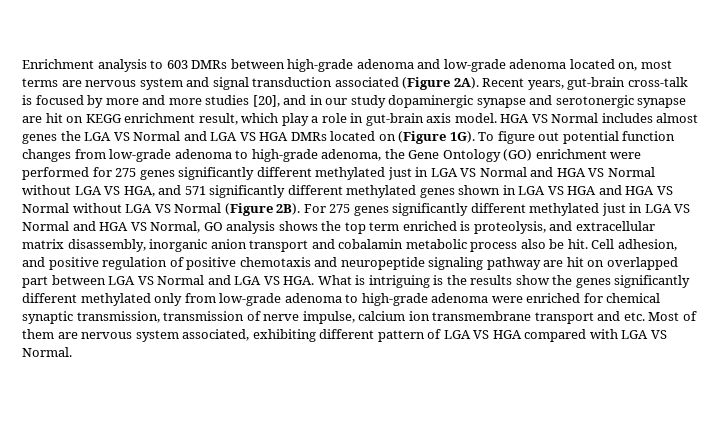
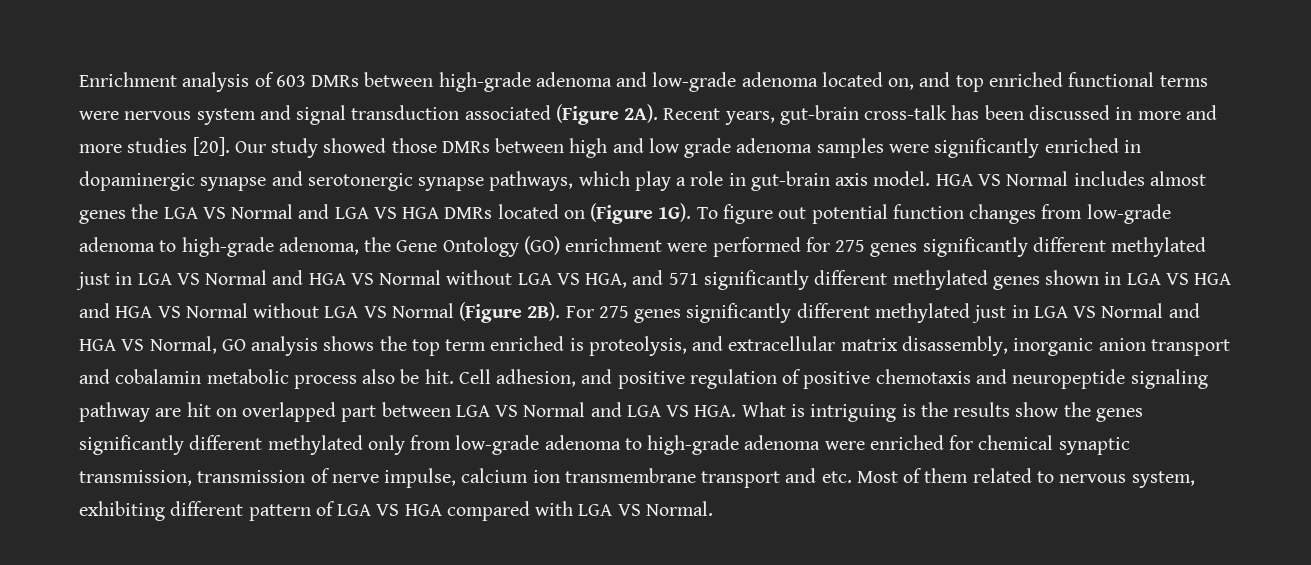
- Enrichment analysis to 603 DMRs between high-grade adenoma and low-grade adenoma located on, most terms are nervous system and signal transduction associated (Figure 2A).
+ Enrichment analysis of 603 DMRs between high-grade adenoma and low-grade adenoma located on, and top enriched functional terms were nervous system and signal transduction associated (Figure 2A).
- Recent years, gut-brain cross-talk is focused by more and more studies [20], and in our study dopaminergic synapse and serotonergic synapse are hit on KEGG enrichment result, which play a role in gut-brain axis model.
+ Recent years, gut-brain cross-talk has been discussed in more and more studies [20]. Our study showed those DMRs between high and low grade adenoma samples were significantly enriched in dopaminergic synapse and serotonergic synapse pathways, which play a role in gut-brain axis model.
- Cell adhesion, and positive regulation of positive chemotaxis and neuropeptide signaling pathway are hit on overlapped part between LGA VS Normal and LGA VS HGA. What is intriguing is the results show the genes significantly different methylated only from low-grade adenoma to high-grade adenoma were enriched for chemical synaptic transmission, transmission of nerve impulse, calcium ion transmembrane transport and etc. Most of them are nervous system associated, exhibiting different pattern of LGA VS HGA compared with LGA VS Normal.
+ Cell adhesion, and positive regulation of positive chemotaxis and neuropeptide signaling pathway are hit on overlapped part between LGA VS Normal and LGA VS HGA. What is intriguing is the results show the genes significantly different methylated only from low-grade adenoma to high-grade adenoma were enriched for chemical synaptic transmission, transmission of nerve impulse, calcium ion transmembrane transport and etc. Most of them related to nervous system, exhibiting different pattern of LGA VS HGA compared with LGA VS Normal.

